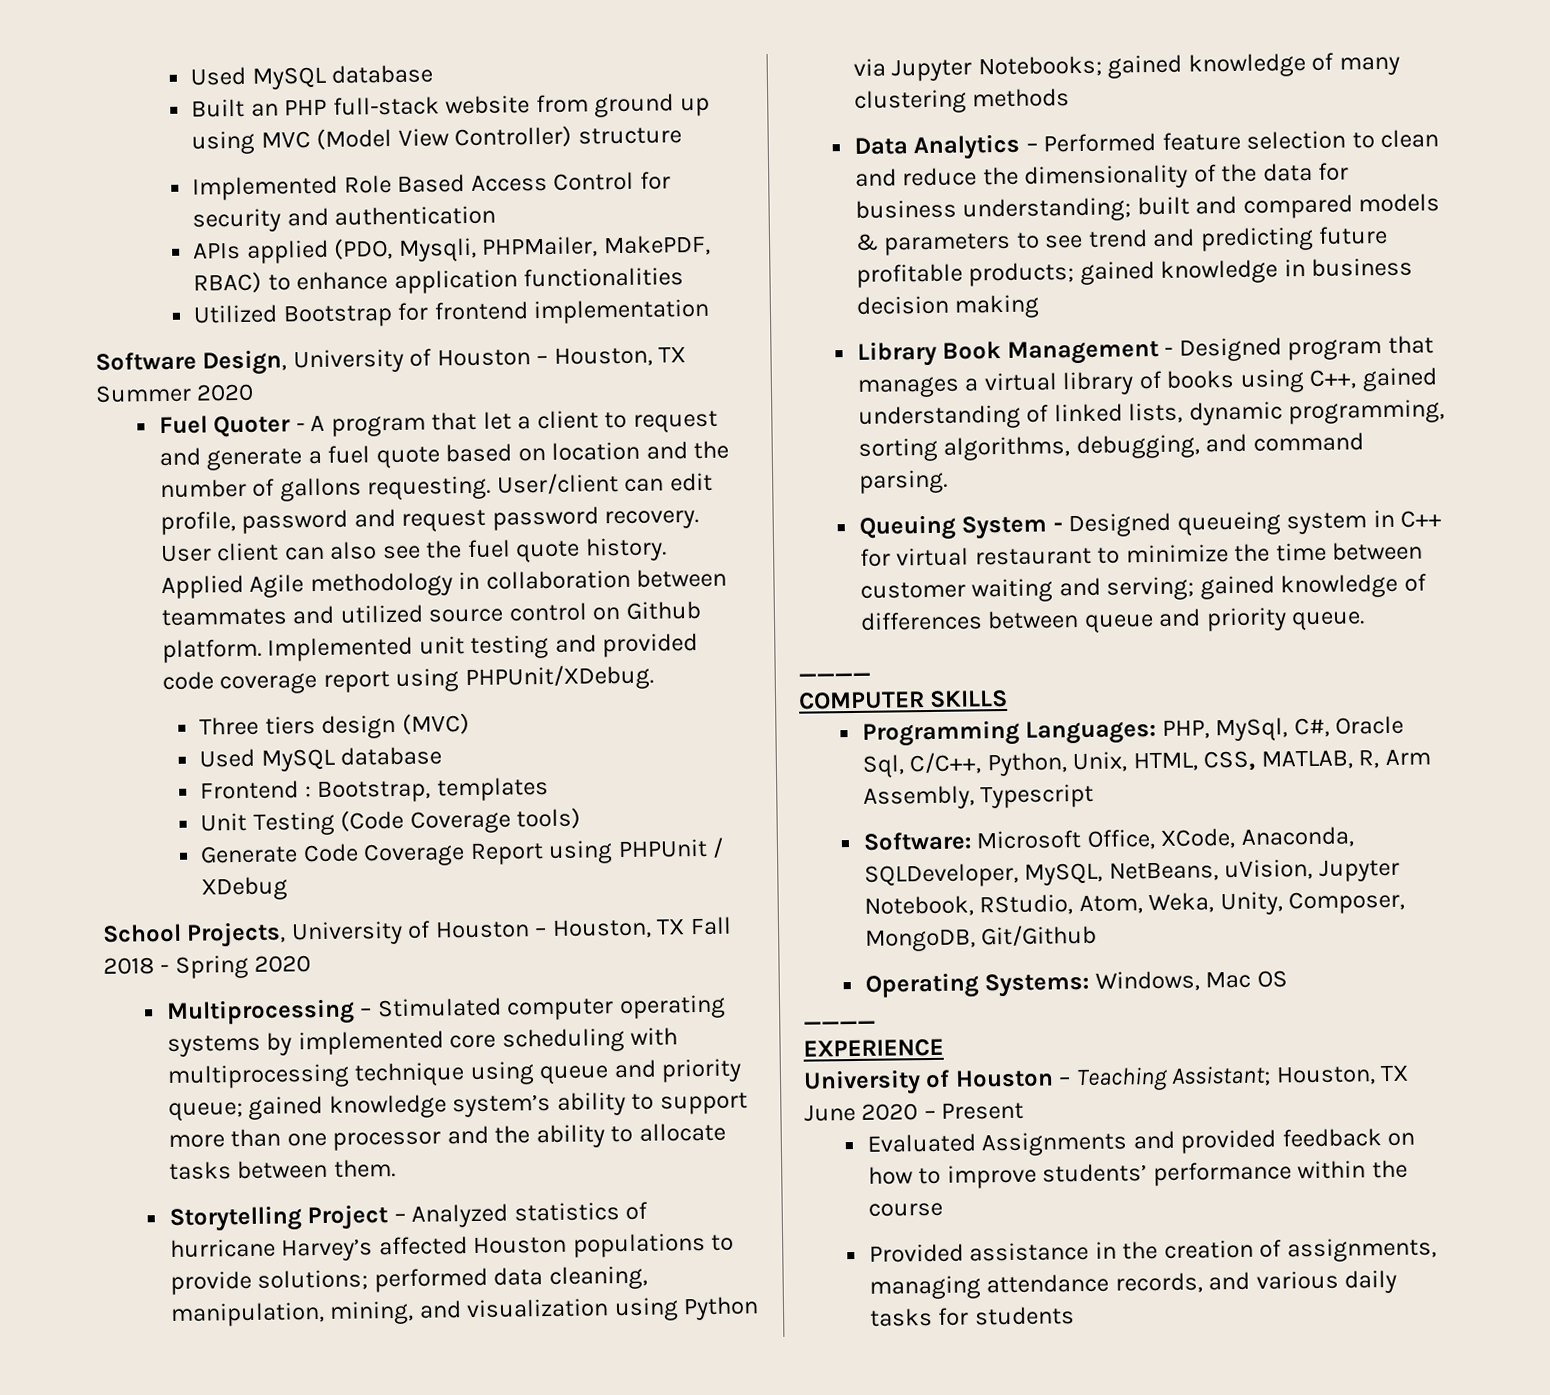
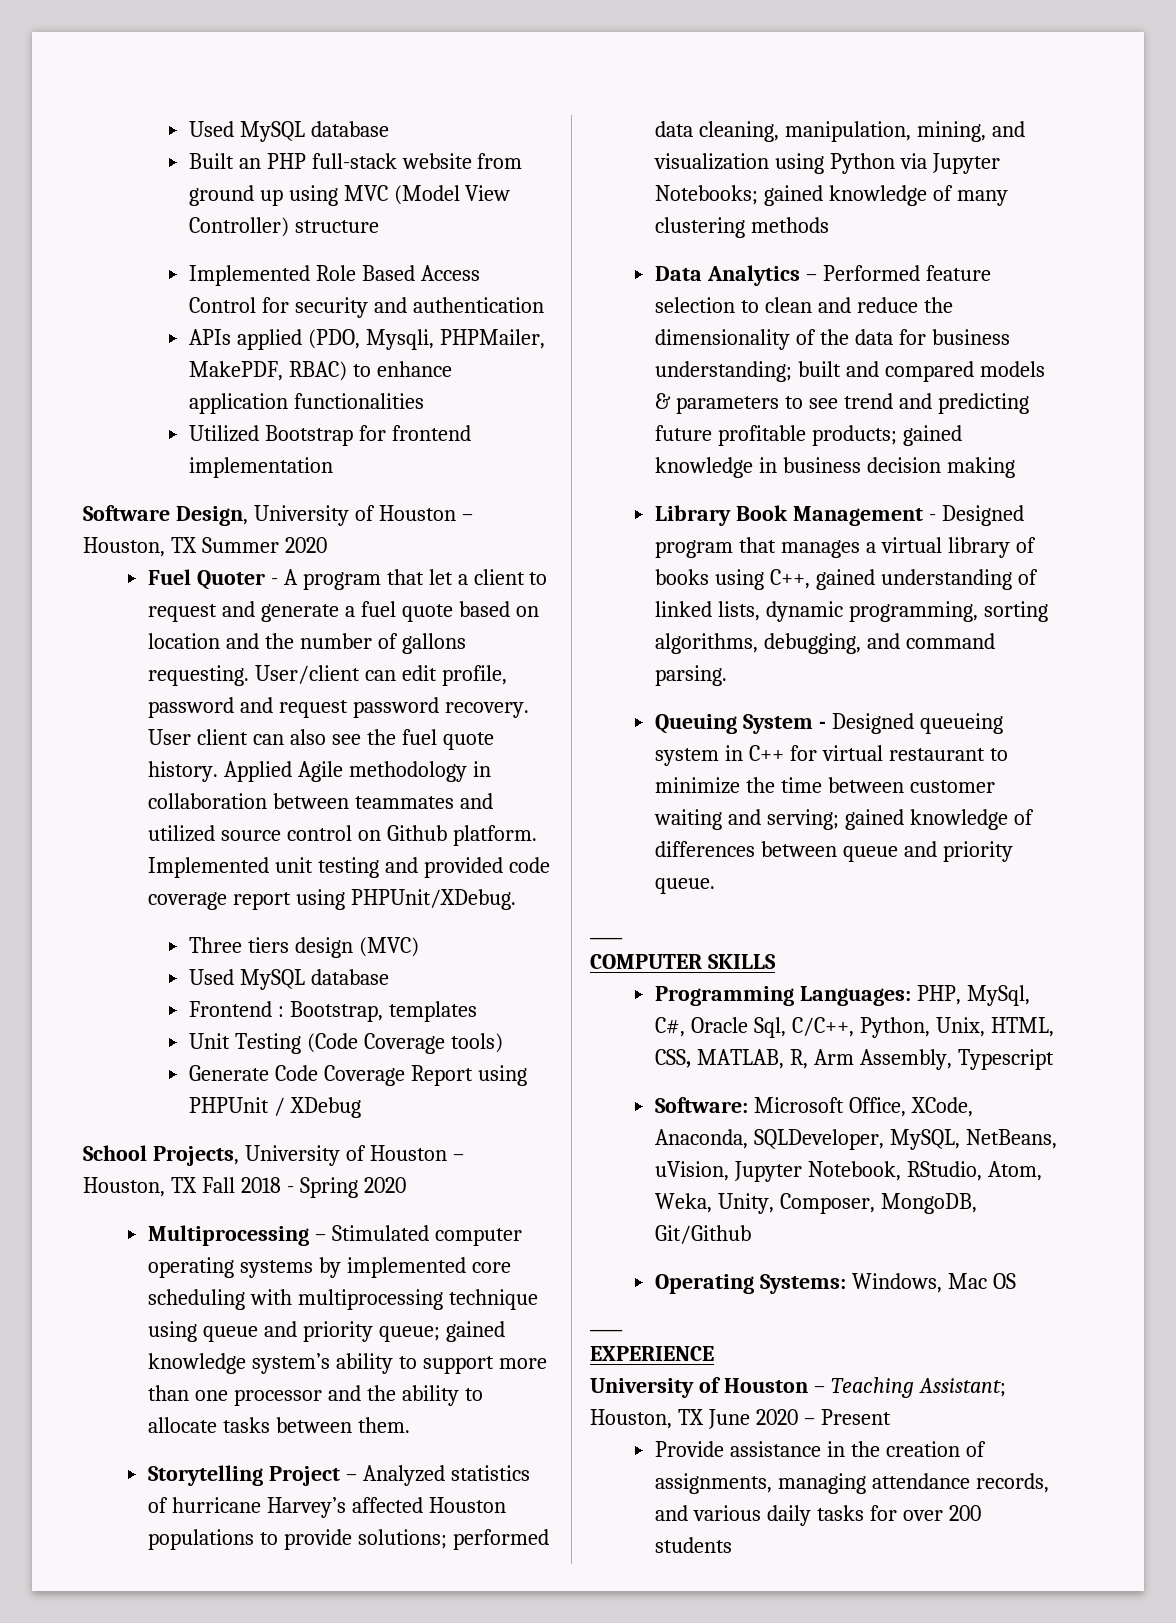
- Evaluated Assignments and provided feedback on how to improve students’ performance within the course
- Provided assistance in the creation of assignments, managing attendance records, and various daily tasks for students
+ Provide assistance in the creation of assignments, managing attendance records, and various daily tasks for over 200 students

